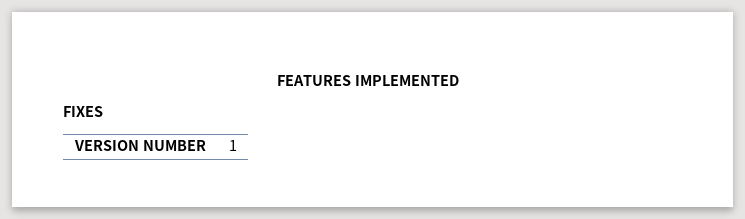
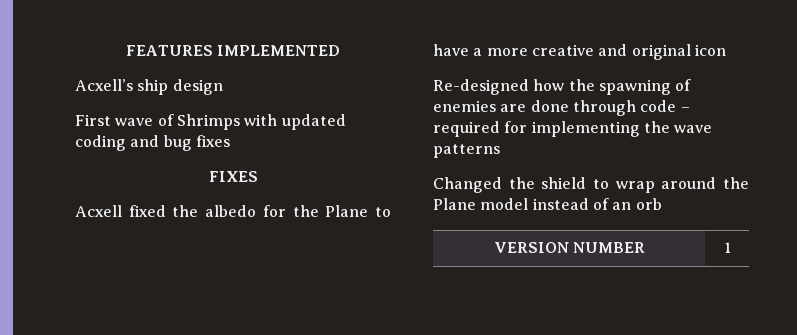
+ Acxell’s ship design
+ First wave of Shrimps with updated coding and bug fixes
  FIXES
+ Acxell fixed the albedo for the Plane to have a more creative and original icon
+ Re-designed how the spawning of enemies are done through code – required for implementing the wave patterns
+ Changed the shield to wrap around the Plane model instead of an orb

